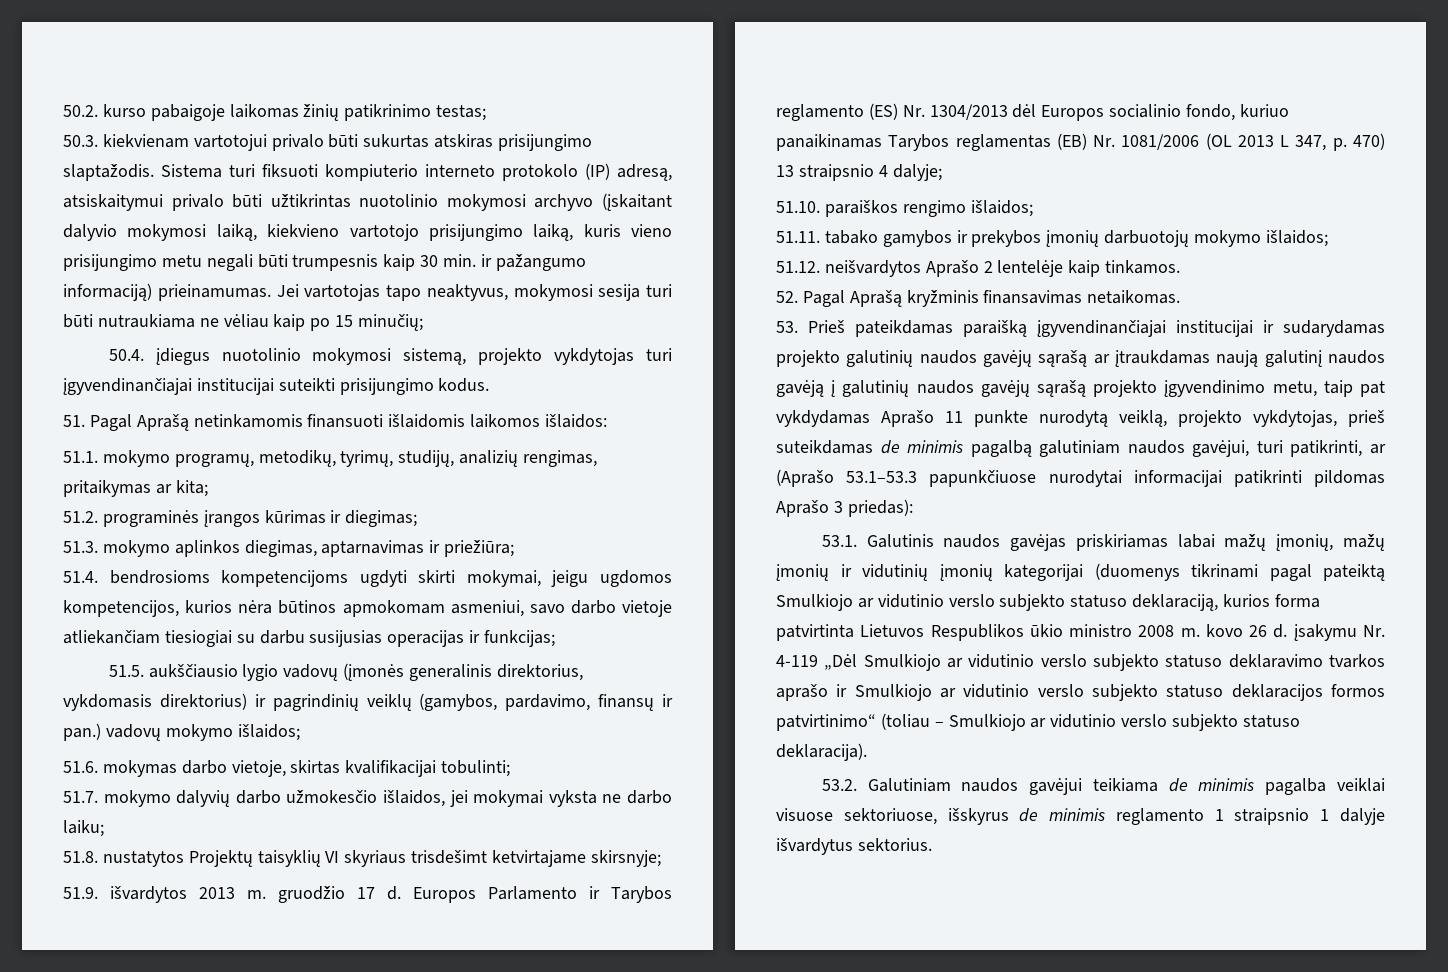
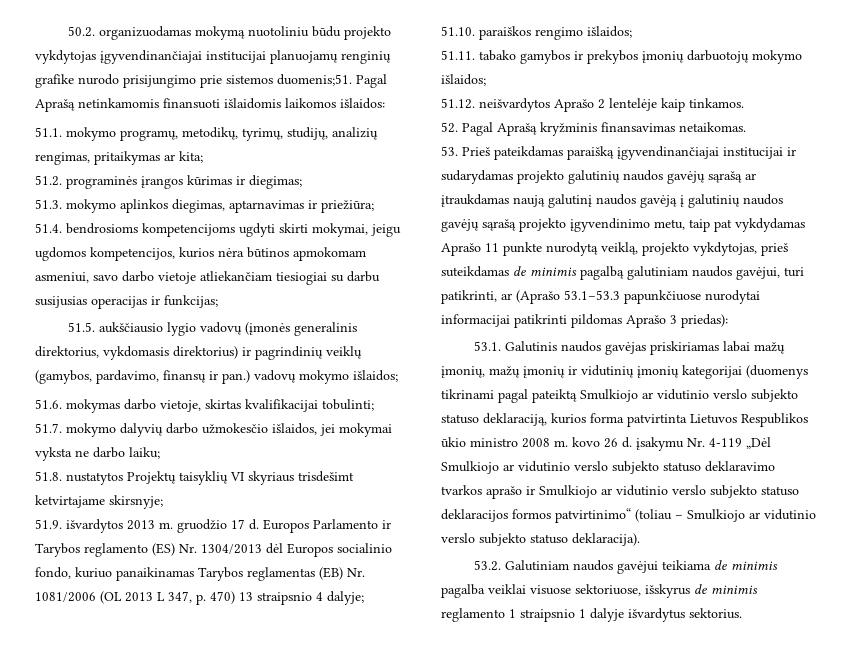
- 50.2. kurso pabaigoje laikomas žinių patikrinimo testas;
- 50.3. kiekvienam vartotojui privalo būti sukurtas atskiras prisijungimo slaptažodis. Sistema turi fiksuoti kompiuterio interneto protokolo (IP) adresą, atsiskaitymui privalo būti užtikrintas nuotolinio mokymosi archyvo (įskaitant dalyvio mokymosi laiką, kiekvieno vartotojo prisijungimo laiką, kuris vieno prisijungimo metu negali būti trumpesnis kaip 30 min. ir pažangumo informaciją) prieinamumas. Jei vartotojas tapo neaktyvus, mokymosi sesija turi būti nutraukiama ne vėliau kaip po 15 minučių;
- 50.4. įdiegus nuotolinio mokymosi sistemą, projekto vykdytojas turi įgyvendinančiajai institucijai suteikti prisijungimo kodus.
- 51. Pagal Aprašą netinkamomis finansuoti išlaidomis laikomos išlaidos:
+ 50.2. organizuodamas mokymą nuotoliniu būdu projekto vykdytojas įgyvendinančiajai institucijai planuojamų renginių grafike nurodo prisijungimo prie sistemos duomenis;51. Pagal Aprašą netinkamomis finansuoti išlaidomis laikomos išlaidos:

